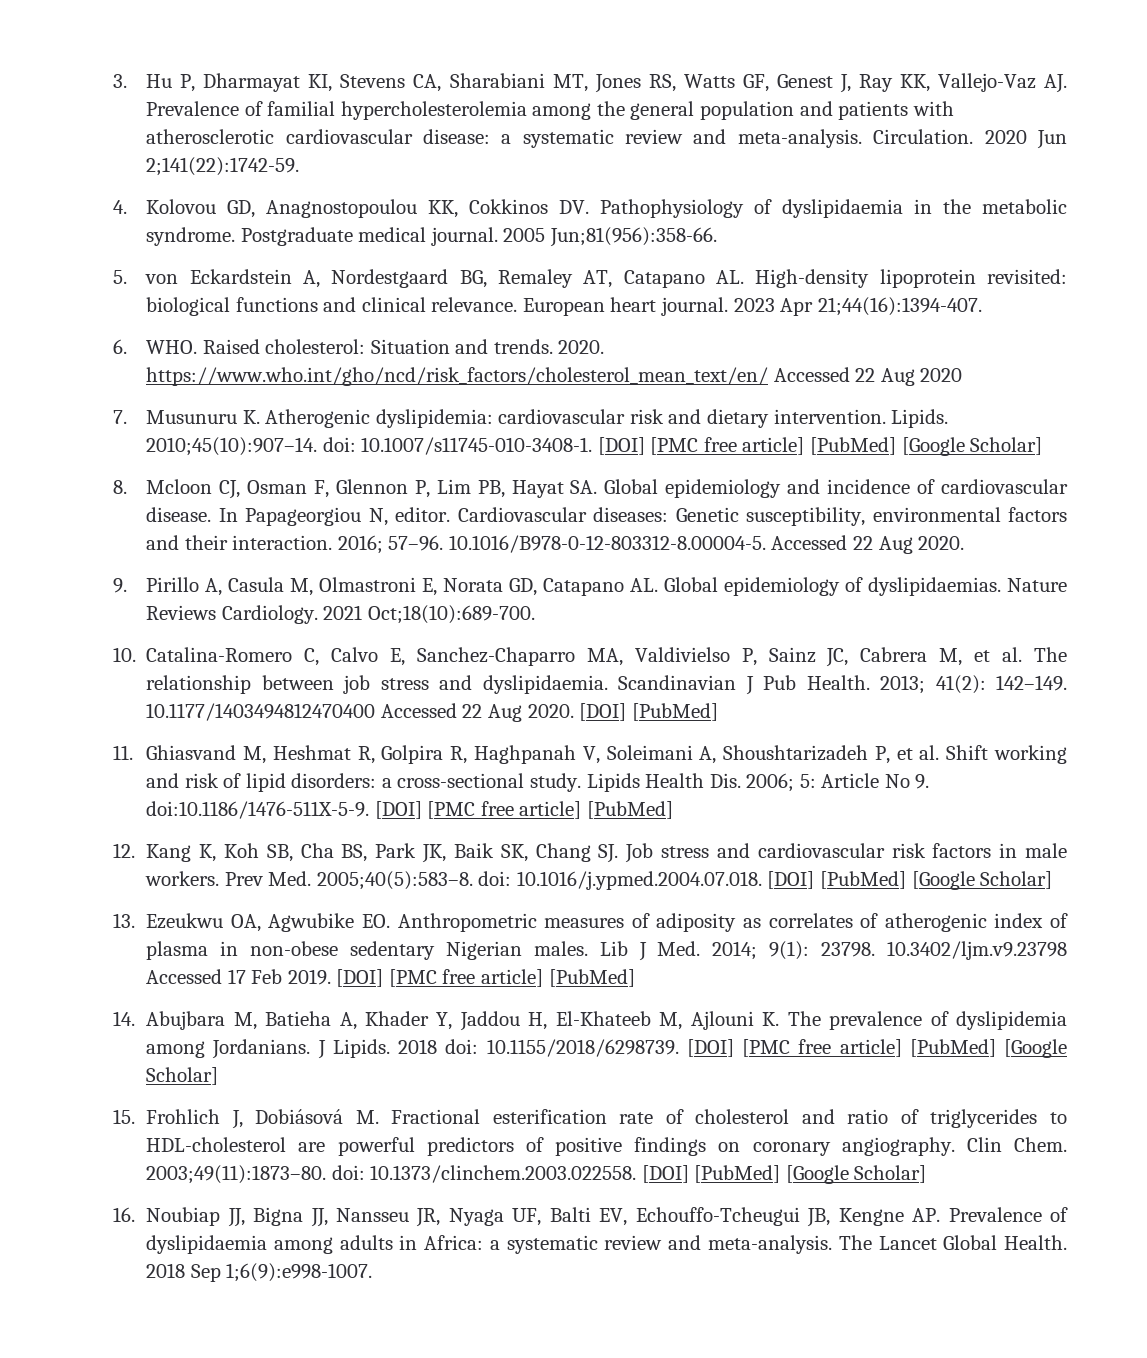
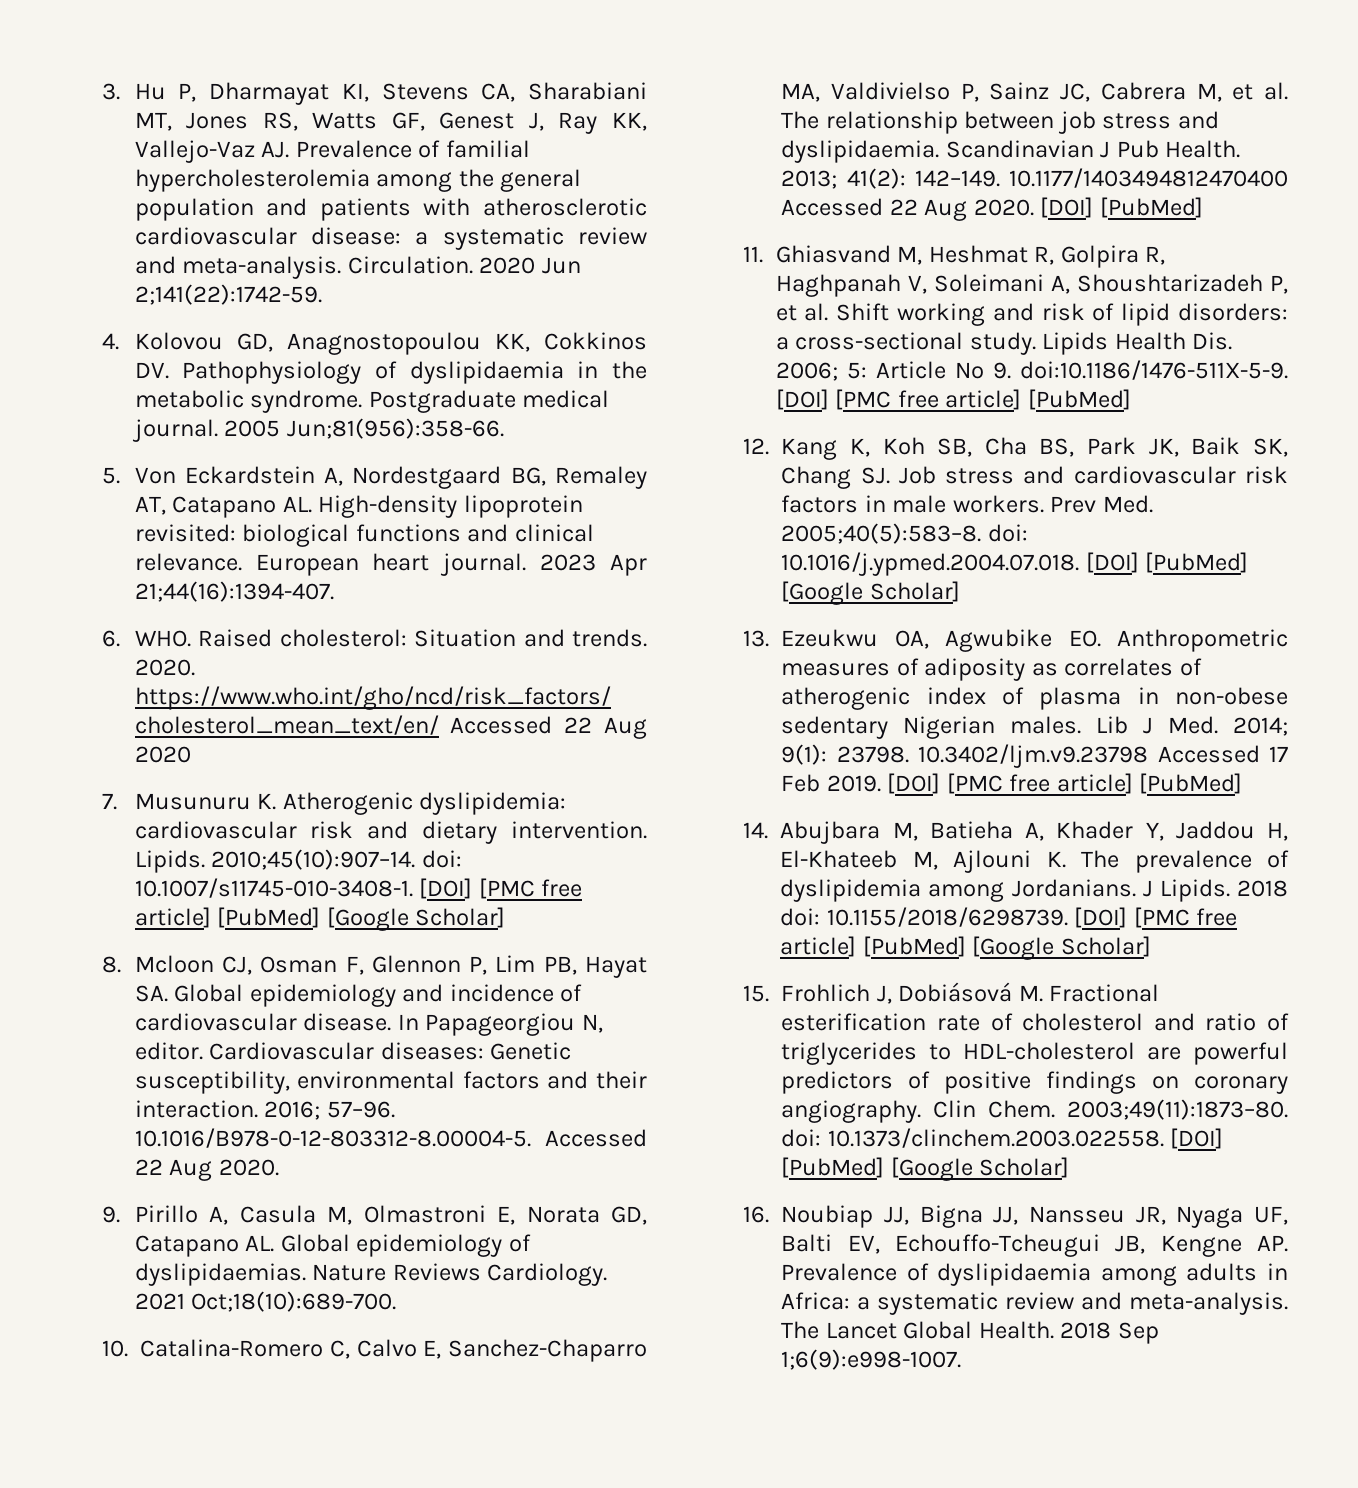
- 5. von Eckardstein A, Nordestgaard BG, Remaley AT, Catapano AL. High-density lipoprotein revisited: biological functions and clinical relevance.
+ 5. Von Eckardstein A, Nordestgaard BG, Remaley AT, Catapano AL. High-density lipoprotein revisited: biological functions and clinical relevance.

